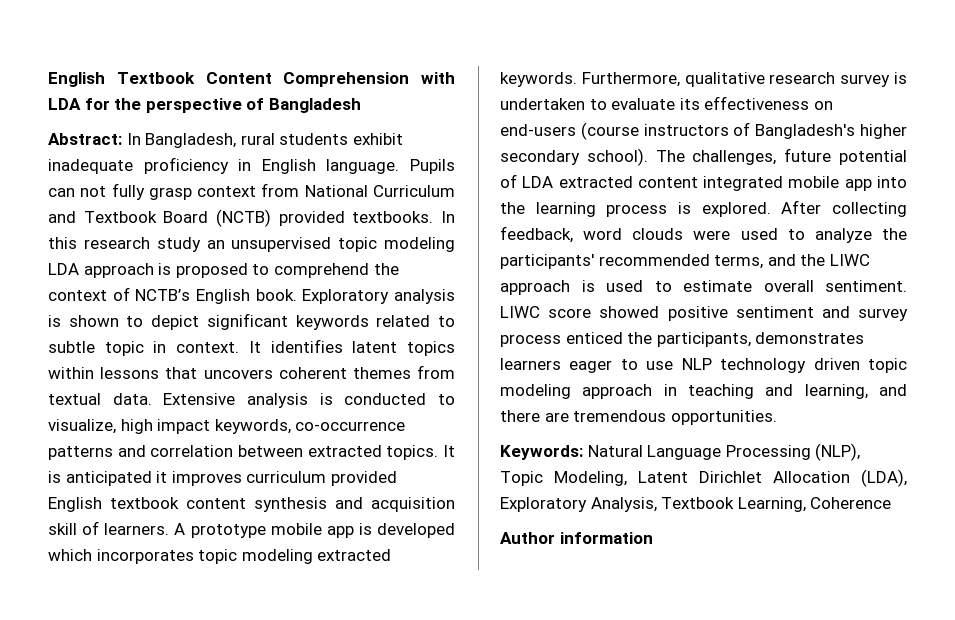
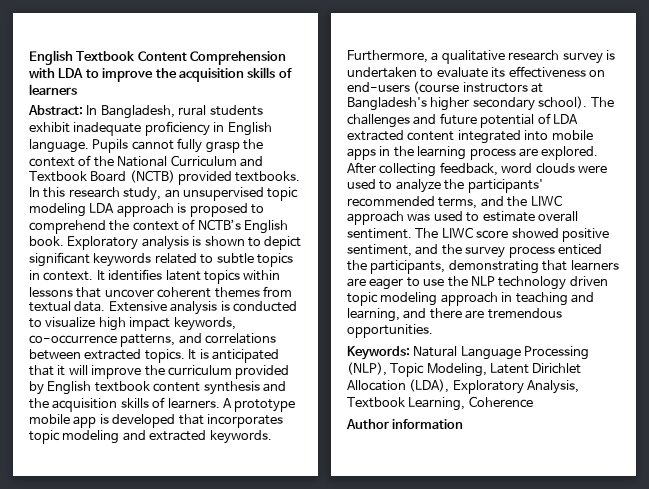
- English Textbook Content Comprehension with LDA for the perspective of Bangladesh
+ English Textbook Content Comprehension with LDA to improve the acquisition skills of learners
- Pupils can not fully grasp context from National Curriculum and Textbook Board (NCTB) provided textbooks.
+ Pupils cannot fully grasp the context of the National Curriculum and Textbook Board (NCTB) provided textbooks.
- In this research study an unsupervised topic modeling LDA approach is proposed to comprehend the context of NCTB’s English book.
+ In this research study, an unsupervised topic modeling LDA approach is proposed to comprehend the context of NCTB’s English book.
- Exploratory analysis is shown to depict significant keywords related to subtle topic in context.
+ Exploratory analysis is shown to depict significant keywords related to subtle topics in context.
- It identifies latent topics within lessons that uncovers coherent themes from textual data.
+ It identifies latent topics within lessons that uncover coherent themes from textual data.
- Extensive analysis is conducted to visualize, high impact keywords, co-occurrence patterns and correlation between extracted topics.
+ Extensive analysis is conducted to visualize high impact keywords, co-occurrence patterns, and correlations between extracted topics.
- It is anticipated it improves curriculum provided English textbook content synthesis and acquisition skill of learners.
+ It is anticipated that it will improve the curriculum provided by English textbook content synthesis and the acquisition skills of learners.
- A prototype mobile app is developed which incorporates topic modeling extracted keywords.
+ A prototype mobile app is developed that incorporates topic modeling and extracted keywords.
- Furthermore, qualitative research survey is undertaken to evaluate its effectiveness on end-users (course instructors of Bangladesh's higher secondary school).
+ Furthermore, a qualitative research survey is undertaken to evaluate its effectiveness on end-users (course instructors at Bangladesh's higher secondary school).
- The challenges, future potential of LDA extracted content integrated mobile app into the learning process is explored.
+ The challenges and future potential of LDA extracted content integrated into mobile apps in the learning process are explored.
- After collecting feedback, word clouds were used to analyze the participants' recommended terms, and the LIWC approach is used to estimate overall sentiment.
+ After collecting feedback, word clouds were used to analyze the participants' recommended terms, and the LIWC approach was used to estimate overall sentiment.
- LIWC score showed positive sentiment and survey process enticed the participants, demonstrates learners eager to use NLP technology driven topic modeling approach in teaching and learning, and there are tremendous opportunities.
+ The LIWC score showed positive sentiment, and the survey process enticed the participants, demonstrating that learners are eager to use the NLP technology driven topic modeling approach in teaching and learning, and there are tremendous opportunities.

